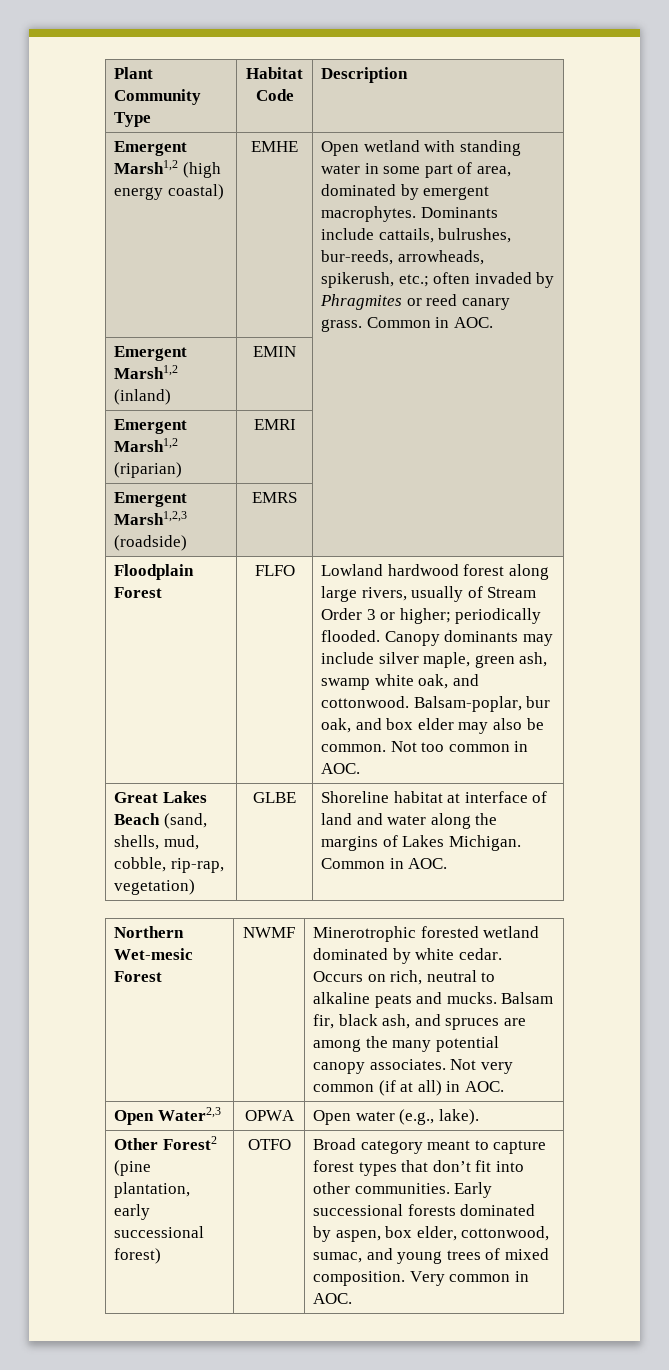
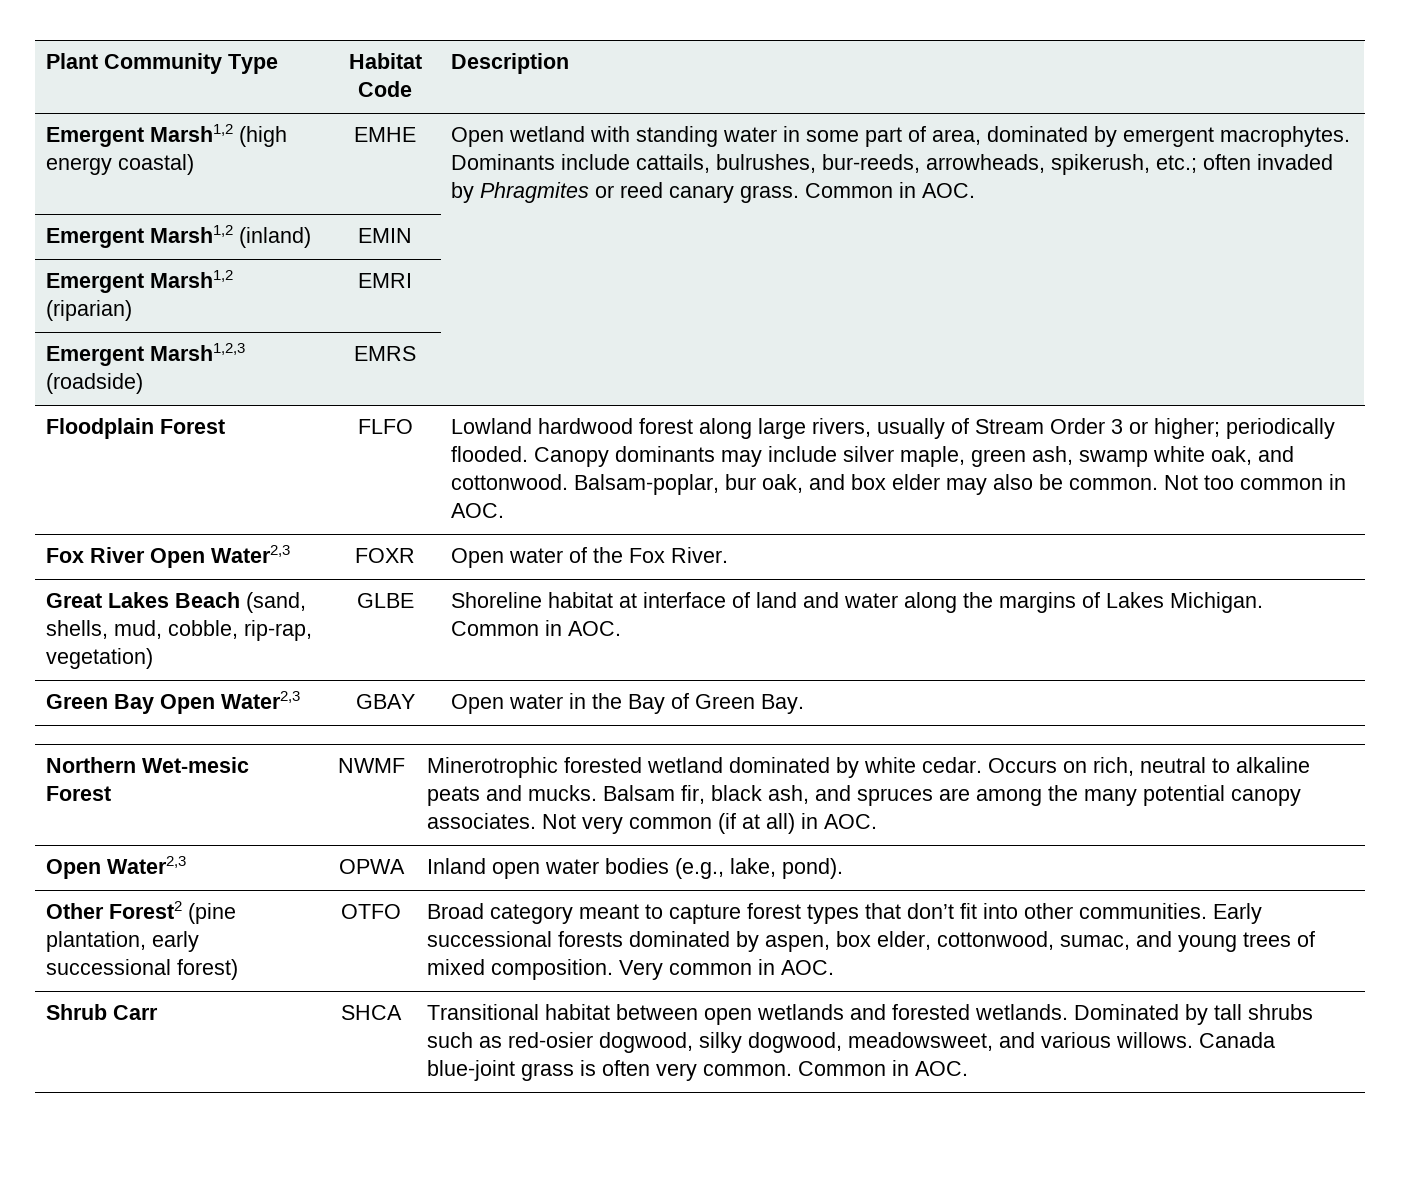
+ Fox River Open Water2,3 | FOXR | Open water of the Fox River.
+ Green Bay Open Water2,3 | GBAY | Open water in the Bay of Green Bay.
- Open Water2,3 | OPWA | Open water (e.g., lake).
+ Open Water2,3 | OPWA | Inland open water bodies (e.g., lake, pond).
+ Shrub Carr | SHCA | Transitional habitat between open wetlands and forested wetlands. Dominated by tall shrubs such as red-osier dogwood, silky dogwood, meadowsweet, and various willows. Canada blue-joint grass is often very common. Common in AOC.

